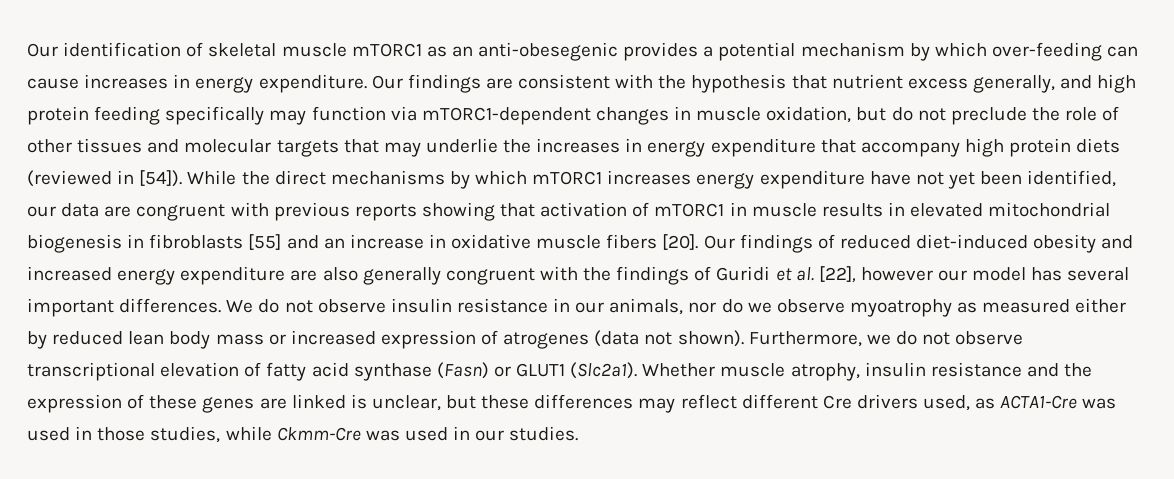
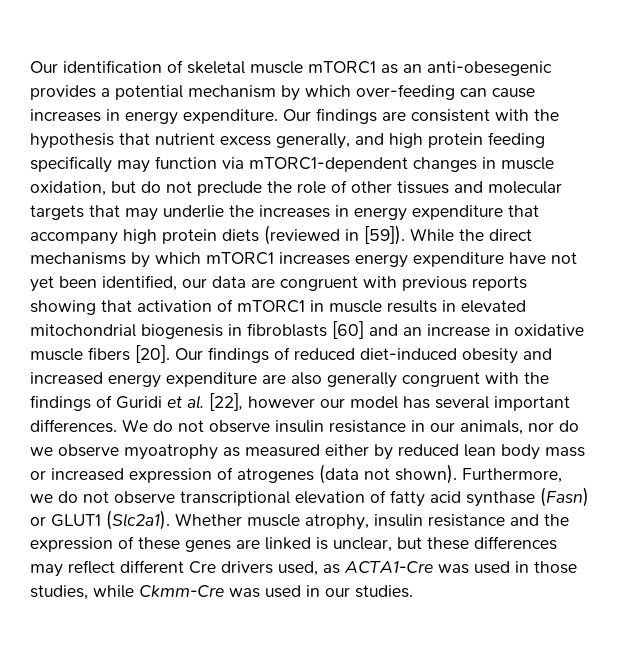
- Our findings are consistent with the hypothesis that nutrient excess generally, and high protein feeding specifically may function via mTORC1-dependent changes in muscle oxidation, but do not preclude the role of other tissues and molecular targets that may underlie the increases in energy expenditure that accompany high protein diets (reviewed in [54]).
+ Our findings are consistent with the hypothesis that nutrient excess generally, and high protein feeding specifically may function via mTORC1-dependent changes in muscle oxidation, but do not preclude the role of other tissues and molecular targets that may underlie the increases in energy expenditure that accompany high protein diets (reviewed in [59]).
- While the direct mechanisms by which mTORC1 increases energy expenditure have not yet been identified, our data are congruent with previous reports showing that activation of mTORC1 in muscle results in elevated mitochondrial biogenesis in fibroblasts [55] and an increase in oxidative muscle fibers [20].
+ While the direct mechanisms by which mTORC1 increases energy expenditure have not yet been identified, our data are congruent with previous reports showing that activation of mTORC1 in muscle results in elevated mitochondrial biogenesis in fibroblasts [60] and an increase in oxidative muscle fibers [20].

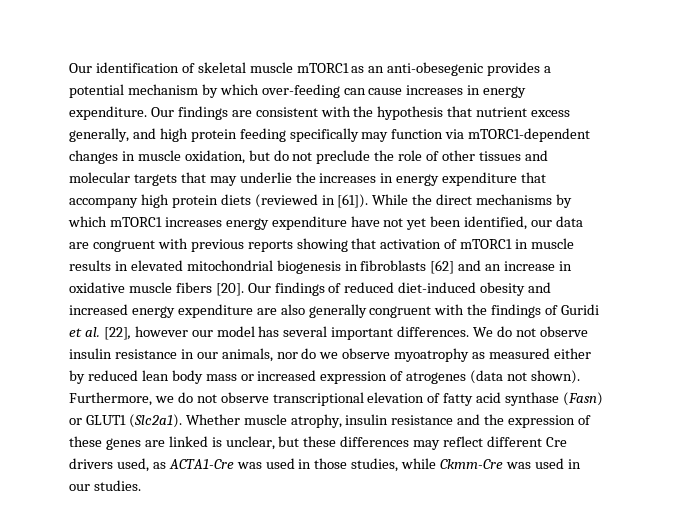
- Our findings are consistent with the hypothesis that nutrient excess generally, and high protein feeding specifically may function via mTORC1-dependent changes in muscle oxidation, but do not preclude the role of other tissues and molecular targets that may underlie the increases in energy expenditure that accompany high protein diets (reviewed in [59]).
+ Our findings are consistent with the hypothesis that nutrient excess generally, and high protein feeding specifically may function via mTORC1-dependent changes in muscle oxidation, but do not preclude the role of other tissues and molecular targets that may underlie the increases in energy expenditure that accompany high protein diets (reviewed in [61]).
- While the direct mechanisms by which mTORC1 increases energy expenditure have not yet been identified, our data are congruent with previous reports showing that activation of mTORC1 in muscle results in elevated mitochondrial biogenesis in fibroblasts [60] and an increase in oxidative muscle fibers [20].
+ While the direct mechanisms by which mTORC1 increases energy expenditure have not yet been identified, our data are congruent with previous reports showing that activation of mTORC1 in muscle results in elevated mitochondrial biogenesis in fibroblasts [62] and an increase in oxidative muscle fibers [20].

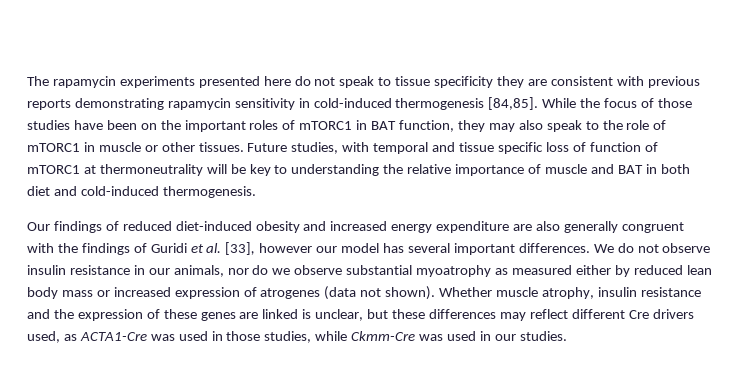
- Our identification of skeletal muscle mTORC1 as an anti-obesegenic provides a potential mechanism by which over-feeding can cause increases in energy expenditure. Our findings are consistent with the hypothesis that nutrient excess generally, and high protein feeding specifically may function via mTORC1-dependent changes in muscle oxidation, but do not preclude the role of other tissues and molecular targets that may underlie the increases in energy expenditure that accompany high protein diets (reviewed in [61]). While the direct mechanisms by which mTORC1 increases energy expenditure have not yet been identified, our data are congruent with previous reports showing that activation of mTORC1 in muscle results in elevated mitochondrial biogenesis in fibroblasts [62] and an increase in oxidative muscle fibers [20]. Our findings of reduced diet-induced obesity and increased energy expenditure are also generally congruent with the findings of Guridi et al. [22], however our model has several important differences.
+ The rapamycin experiments presented here do not speak to tissue specificity they are consistent with previous reports demonstrating rapamycin sensitivity in cold-induced thermogenesis [84,85]. While the focus of those studies have been on the important roles of mTORC1 in BAT function, they may also speak to the role of mTORC1 in muscle or other tissues. Future studies, with temporal and tissue specific loss of function of mTORC1 at thermoneutrality will be key to understanding the relative importance of muscle and BAT in both diet and cold-induced thermogenesis.
+ Our findings of reduced diet-induced obesity and increased energy expenditure are also generally congruent with the findings of Guridi et al. [33], however our model has several important differences.
- We do not observe insulin resistance in our animals, nor do we observe myoatrophy as measured either by reduced lean body mass or increased expression of atrogenes (data not shown).
+ We do not observe insulin resistance in our animals, nor do we observe substantial myoatrophy as measured either by reduced lean body mass or increased expression of atrogenes (data not shown).
- Furthermore, we do not observe transcriptional elevation of fatty acid synthase (Fasn) or GLUT1 (Slc2a1).

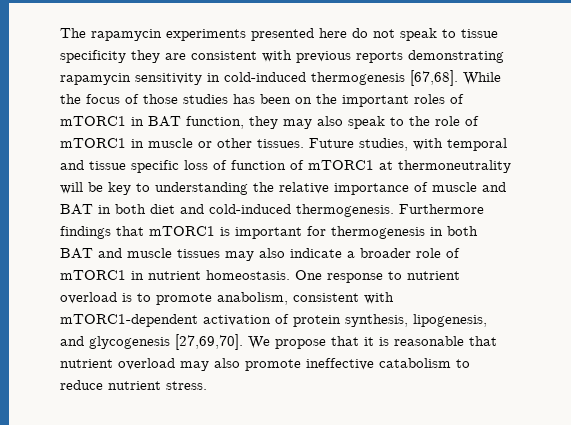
- The rapamycin experiments presented here do not speak to tissue specificity they are consistent with previous reports demonstrating rapamycin sensitivity in cold-induced thermogenesis [84,85].
+ The rapamycin experiments presented here do not speak to tissue specificity they are consistent with previous reports demonstrating rapamycin sensitivity in cold-induced thermogenesis [67,68].
- While the focus of those studies have been on the important roles of mTORC1 in BAT function, they may also speak to the role of mTORC1 in muscle or other tissues.
+ While the focus of those studies has been on the important roles of mTORC1 in BAT function, they may also speak to the role of mTORC1 in muscle or other tissues.
- Future studies, with temporal and tissue specific loss of function of mTORC1 at thermoneutrality will be key to understanding the relative importance of muscle and BAT in both diet and cold-induced thermogenesis.
- Our findings of reduced diet-induced obesity and increased energy expenditure are also generally congruent with the findings of Guridi et al. [33], however our model has several important differences. We do not observe insulin resistance in our animals, nor do we observe substantial myoatrophy as measured either by reduced lean body mass or increased expression of atrogenes (data not shown). Whether muscle atrophy, insulin resistance and the expression of these genes are linked is unclear, but these differences may reflect different Cre drivers used, as ACTA1-Cre was used in those studies, while Ckmm-Cre was used in our studies.
+ Future studies, with temporal and tissue specific loss of function of mTORC1 at thermoneutrality will be key to understanding the relative importance of muscle and BAT in both diet and cold-induced thermogenesis. Furthermore findings that mTORC1 is important for thermogenesis in both BAT and muscle tissues may also indicate a broader role of mTORC1 in nutrient homeostasis. One response to nutrient overload is to promote anabolism, consistent with mTORC1-dependent activation of protein synthesis, lipogenesis, and glycogenesis [27,69,70]. We propose that it is reasonable that nutrient overload may also promote ineffective catabolism to reduce nutrient stress.

